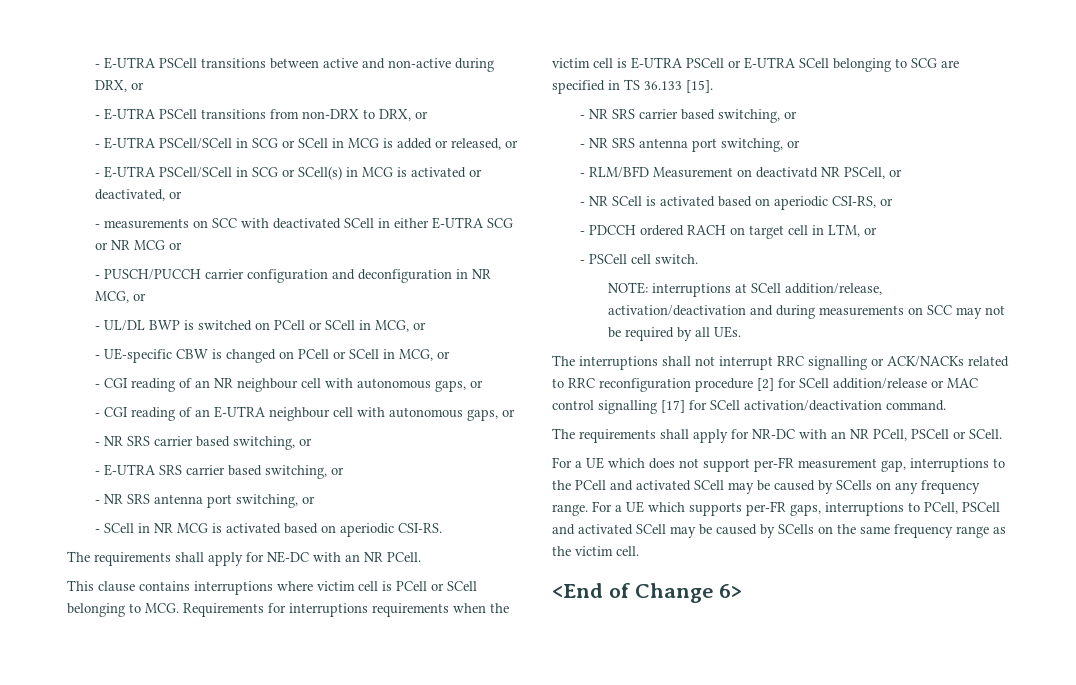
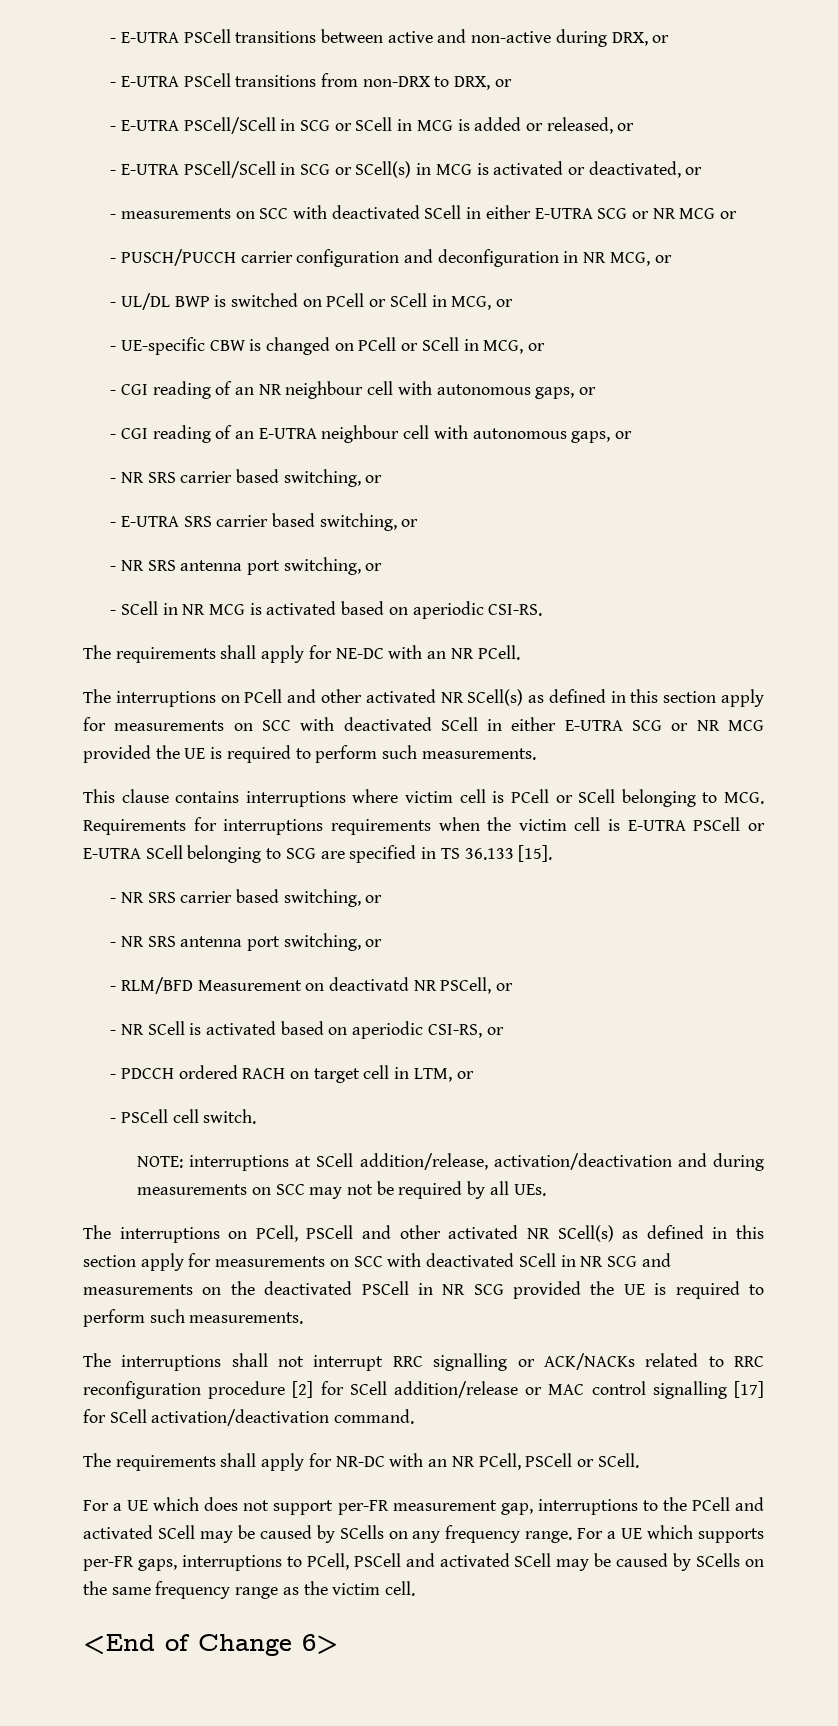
+ The interruptions on PCell and other activated NR SCell(s) as defined in this section apply for measurements on SCC with deactivated SCell in either E-UTRA SCG or NR MCG provided the UE is required to perform such measurements.
+ The interruptions on PCell, PSCell and other activated NR SCell(s) as defined in this section apply for measurements on SCC with deactivated SCell in NR SCG and measurements on the deactivated PSCell in NR SCG provided the UE is required to perform such measurements.

